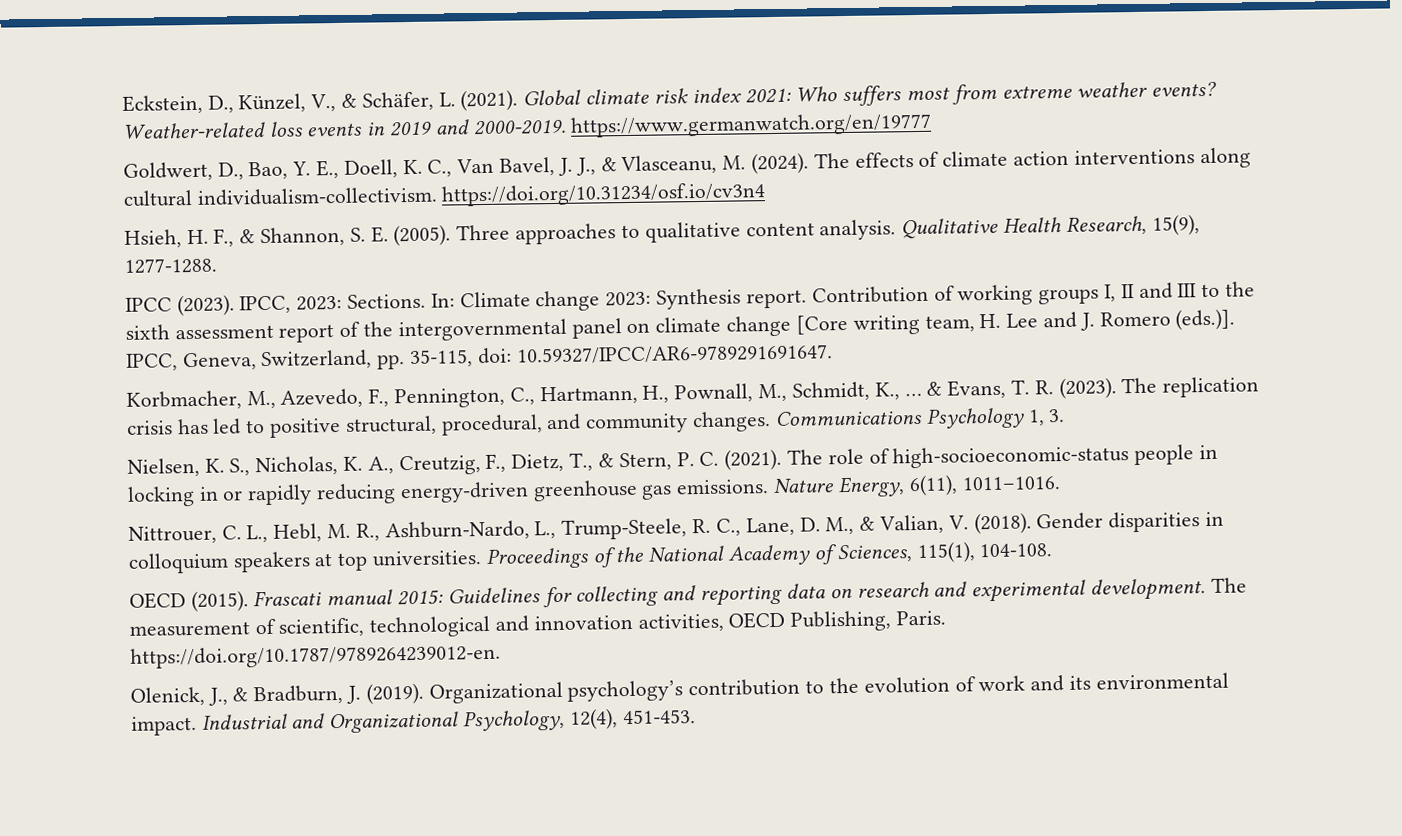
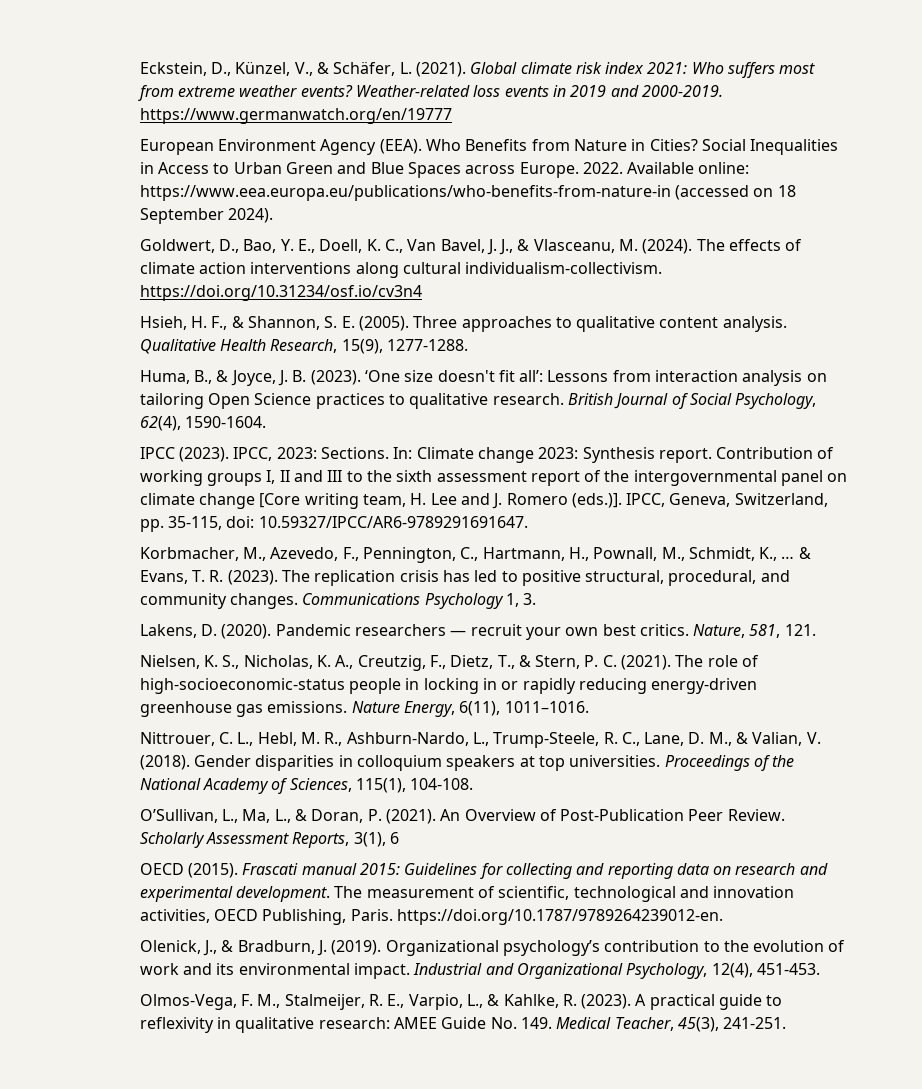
+ European Environment Agency (EEA). Who Benefits from Nature in Cities? Social Inequalities in Access to Urban Green and Blue Spaces across Europe. 2022. Available online: https://www.eea.europa.eu/publications/who-benefits-from-nature-in (accessed on 18 September 2024).
+ Huma, B., & Joyce, J. B. (2023). ‘One size doesn't fit all’: Lessons from interaction analysis on tailoring Open Science practices to qualitative research. British Journal of Social Psychology, 62(4), 1590-1604.
+ Lakens, D. (2020). Pandemic researchers — recruit your own best critics. Nature, 581, 121.
+ O’Sullivan, L., Ma, L., & Doran, P. (2021). An Overview of Post-Publication Peer Review. Scholarly Assessment Reports, 3(1), 6
+ Olmos-Vega, F. M., Stalmeijer, R. E., Varpio, L., & Kahlke, R. (2023). A practical guide to reflexivity in qualitative research: AMEE Guide No. 149. Medical Teacher, 45(3), 241-251.

